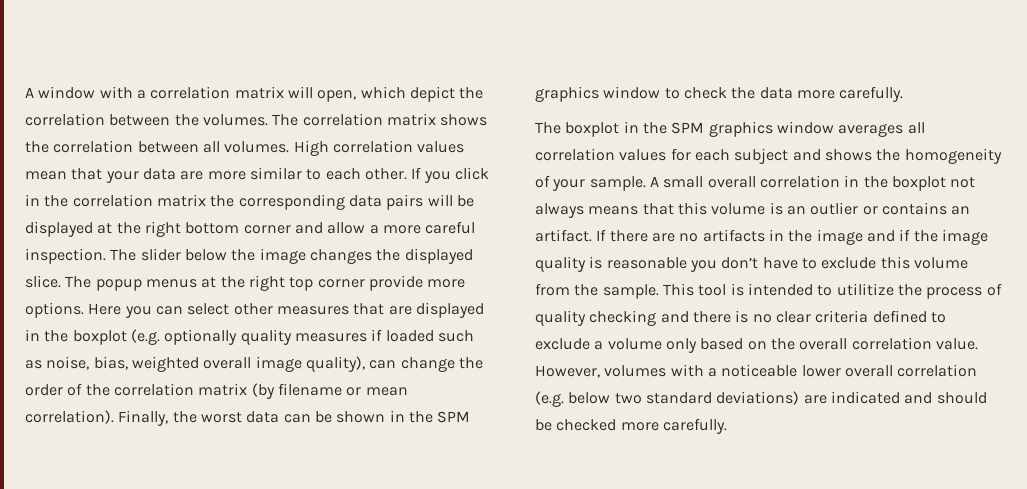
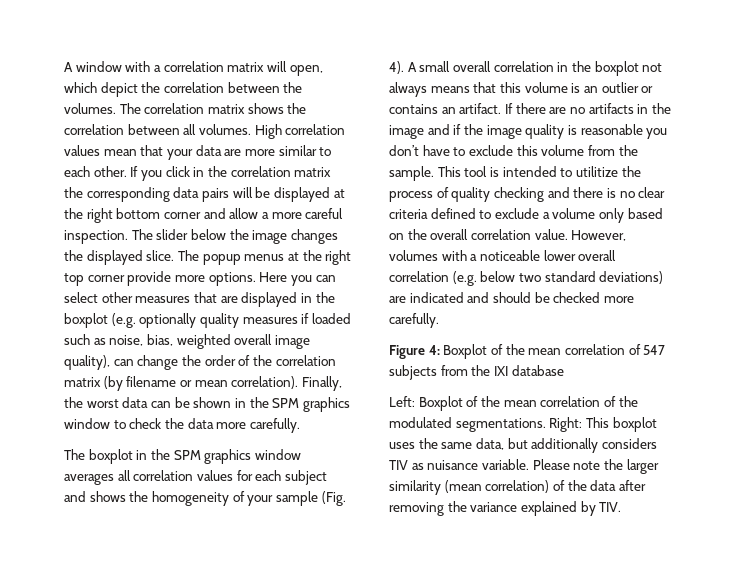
- The boxplot in the SPM graphics window averages all correlation values for each subject and shows the homogeneity of your sample.
+ The boxplot in the SPM graphics window averages all correlation values for each subject and shows the homogeneity of your sample (Fig. 4).
+ Figure 4: Boxplot of the mean correlation of 547 subjects from the IXI database
+ Left: Boxplot of the mean correlation of the modulated segmentations. Right: This boxplot uses the same data, but additionally considers TIV as nuisance variable. Please note the larger similarity (mean correlation) of the data after removing the variance explained by TIV.

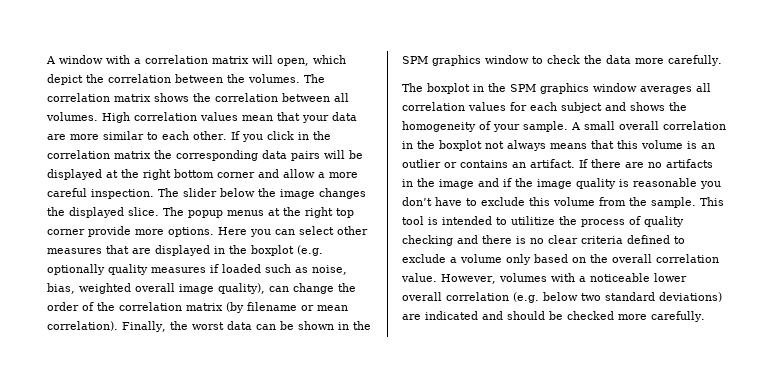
- The boxplot in the SPM graphics window averages all correlation values for each subject and shows the homogeneity of your sample (Fig. 4).
+ The boxplot in the SPM graphics window averages all correlation values for each subject and shows the homogeneity of your sample.
- Figure 4: Boxplot of the mean correlation of 547 subjects from the IXI database
- Left: Boxplot of the mean correlation of the modulated segmentations. Right: This boxplot uses the same data, but additionally considers TIV as nuisance variable. Please note the larger similarity (mean correlation) of the data after removing the variance explained by TIV.

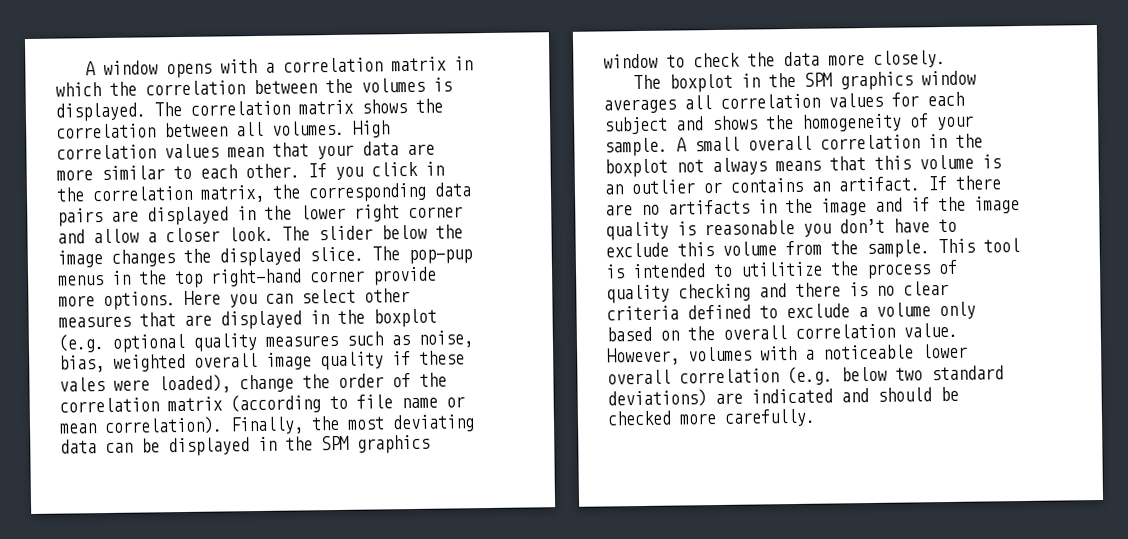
- A window with a correlation matrix will open, which depict the correlation between the volumes.
+ A window opens with a correlation matrix in which the correlation between the volumes is displayed.
- If you click in the correlation matrix the corresponding data pairs will be displayed at the right bottom corner and allow a more careful inspection.
+ If you click in the correlation matrix, the corresponding data pairs are displayed in the lower right corner and allow a closer look.
- The popup menus at the right top corner provide more options.
+ The pop-pup menus in the top right-hand corner provide more options.
- Here you can select other measures that are displayed in the boxplot (e.g. optionally quality measures if loaded such as noise, bias, weighted overall image quality), can change the order of the correlation matrix (by filename or mean correlation).
+ Here you can select other measures that are displayed in the boxplot (e.g. optional quality measures such as noise, bias, weighted overall image quality if these vales were loaded), change the order of the correlation matrix (according to file name or mean correlation).
- Finally, the worst data can be shown in the SPM graphics window to check the data more carefully.
+ Finally, the most deviating data can be displayed in the SPM graphics window to check the data more closely.

